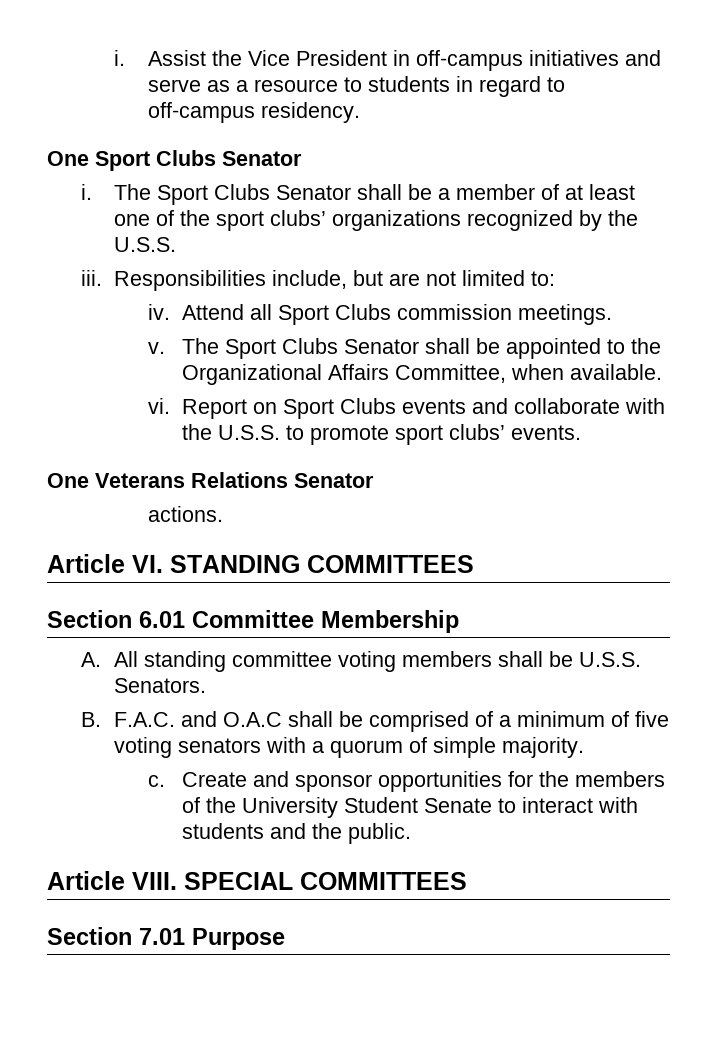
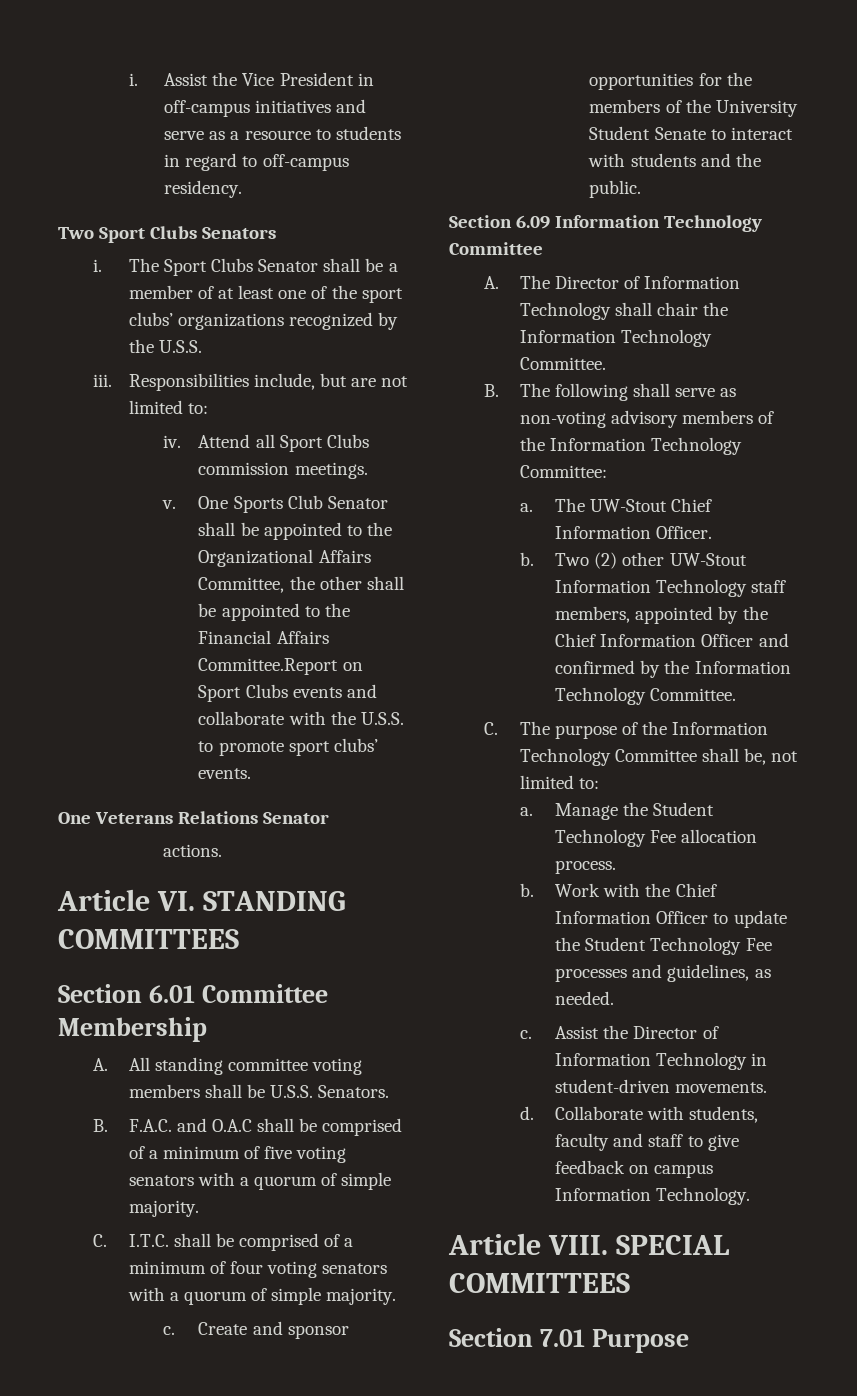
- One Sport Clubs Senator
+ Two Sport Clubs Senators
- The Sport Clubs Senator shall be appointed to the Organizational Affairs Committee, when available.
- vi. Report on Sport Clubs events and collaborate with the U.S.S. to promote sport clubs’ events.
+ One Sports Club Senator shall be appointed to the Organizational Affairs Committee, the other shall be appointed to the Financial Affairs Committee.Report on Sport Clubs events and collaborate with the U.S.S. to promote sport clubs’ events.
+ C. I.T.C. shall be comprised of a minimum of four voting senators with a quorum of simple majority.
+ Section 6.09 Information Technology Committee
+ A. The Director of Information Technology shall chair the Information Technology Committee.
+ B. The following shall serve as non-voting advisory members of the Information Technology Committee:
+ a. The UW-Stout Chief Information Officer.
+ b. Two (2) other UW-Stout Information Technology staff members, appointed by the Chief Information Officer and confirmed by the Information Technology Committee.
+ C. The purpose of the Information Technology Committee shall be, not limited to:
+ a. Manage the Student Technology Fee allocation process.
+ b. Work with the Chief Information Officer to update the Student Technology Fee processes and guidelines, as needed.
+ c. Assist the Director of Information Technology in student-driven movements.
+ d. Collaborate with students, faculty and staff to give feedback on campus Information Technology.

